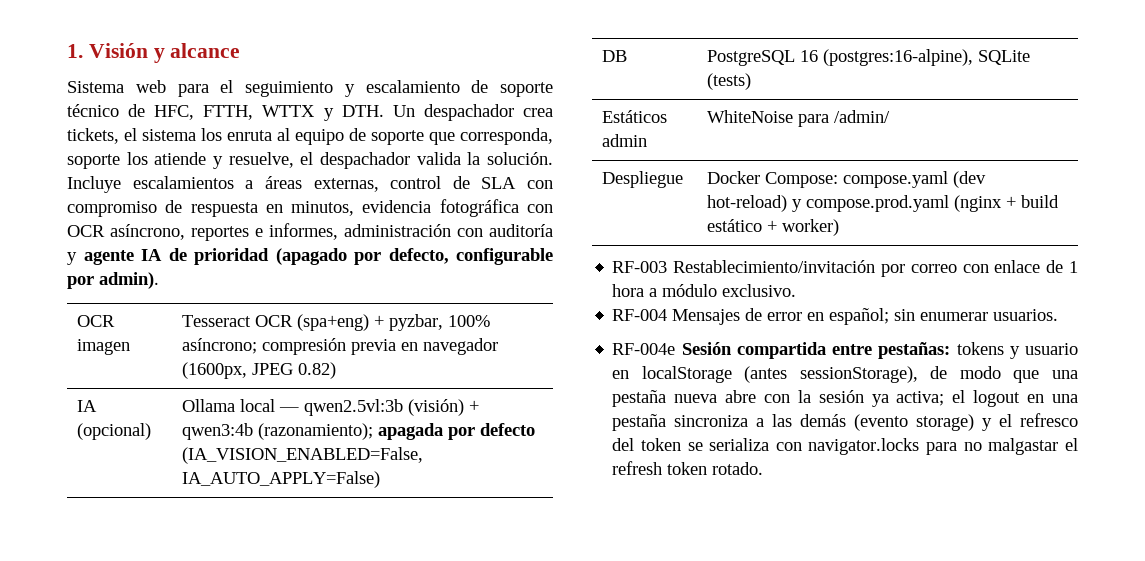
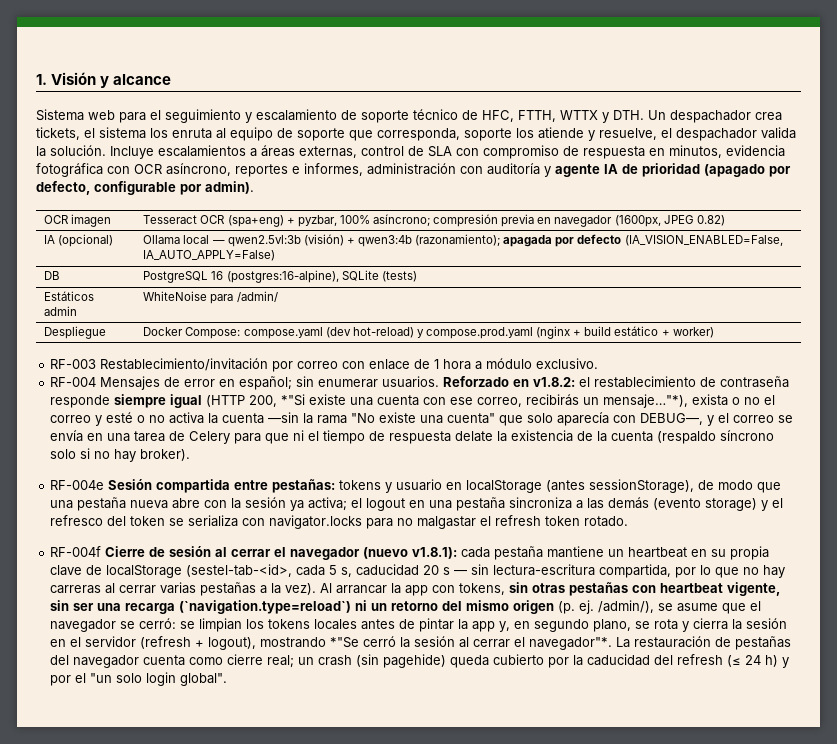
+ Reforzado en v1.8.2: el restablecimiento de contraseña responde siempre igual (HTTP 200, *"Si existe una cuenta con ese correo, recibirás un mensaje…"*), exista o no el correo y esté o no activa la cuenta —sin la rama "No existe una cuenta" que solo aparecía con DEBUG—, y el correo se envía en una tarea de Celery para que ni el tiempo de respuesta delate la existencia de la cuenta (respaldo síncrono solo si no hay broker).
+ RF-004f Cierre de sesión al cerrar el navegador (nuevo v1.8.1): cada pestaña mantiene un heartbeat en su propia clave de localStorage (sestel-tab-<id>, cada 5 s, caducidad 20 s — sin lectura-escritura compartida, por lo que no hay carreras al cerrar varias pestañas a la vez). Al arrancar la app con tokens, sin otras pestañas con heartbeat vigente, sin ser una recarga (`navigation.type=reload`) ni un retorno del mismo origen (p. ej. /admin/), se asume que el navegador se cerró: se limpian los tokens locales antes de pintar la app y, en segundo plano, se rota y cierra la sesión en el servidor (refresh + logout), mostrando *"Se cerró la sesión al cerrar el navegador"*. La restauración de pestañas del navegador cuenta como cierre real; un crash (sin pagehide) queda cubierto por la caducidad del refresh (≤ 24 h) y por el "un solo login global".

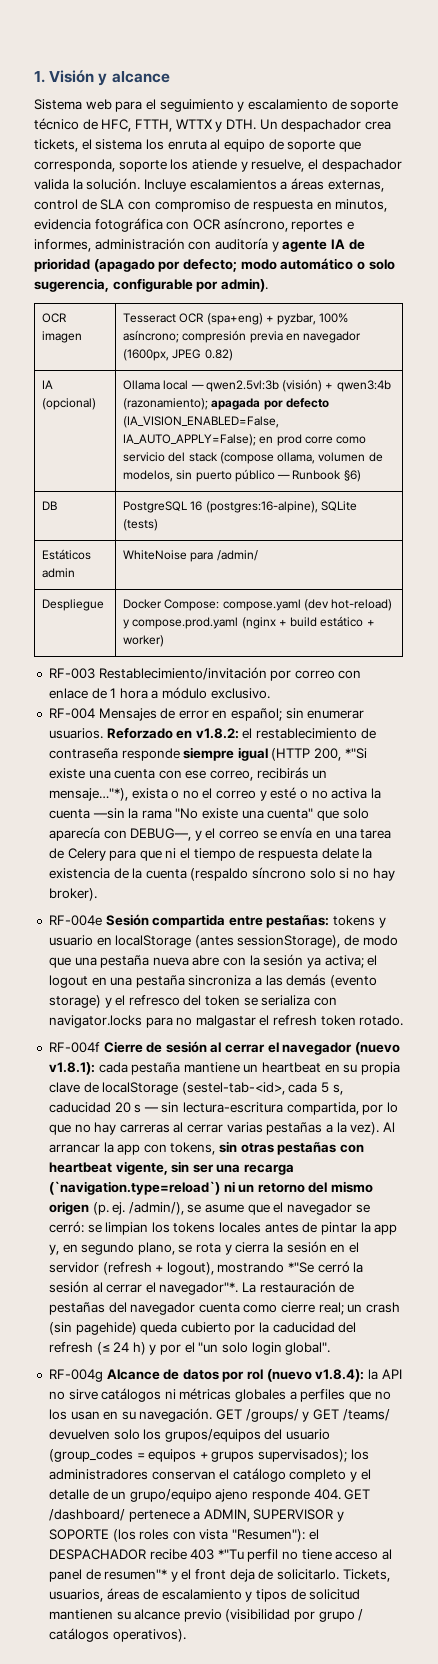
- Incluye escalamientos a áreas externas, control de SLA con compromiso de respuesta en minutos, evidencia fotográfica con OCR asíncrono, reportes e informes, administración con auditoría y agente IA de prioridad (apagado por defecto, configurable por admin).
+ Incluye escalamientos a áreas externas, control de SLA con compromiso de respuesta en minutos, evidencia fotográfica con OCR asíncrono, reportes e informes, administración con auditoría y agente IA de prioridad (apagado por defecto; modo automático o solo sugerencia, configurable por admin).
- IA (opcional) | Ollama local — qwen2.5vl:3b (visión) + qwen3:4b (razonamiento); apagada por defecto (IA_VISION_ENABLED=False, IA_AUTO_APPLY=False)
+ IA (opcional) | Ollama local — qwen2.5vl:3b (visión) + qwen3:4b (razonamiento); apagada por defecto (IA_VISION_ENABLED=False, IA_AUTO_APPLY=False); en prod corre como servicio del stack (compose ollama, volumen de modelos, sin puerto público — Runbook §6)
+ RF-004g Alcance de datos por rol (nuevo v1.8.4): la API no sirve catálogos ni métricas globales a perfiles que no los usan en su navegación. GET /groups/ y GET /teams/ devuelven solo los grupos/equipos del usuario (group_codes = equipos + grupos supervisados); los administradores conservan el catálogo completo y el detalle de un grupo/equipo ajeno responde 404. GET /dashboard/ pertenece a ADMIN, SUPERVISOR y SOPORTE (los roles con vista "Resumen"): el DESPACHADOR recibe 403 *"Tu perfil no tiene acceso al panel de resumen"* y el front deja de solicitarlo. Tickets, usuarios, áreas de escalamiento y tipos de solicitud mantienen su alcance previo (visibilidad por grupo / catálogos operativos).

